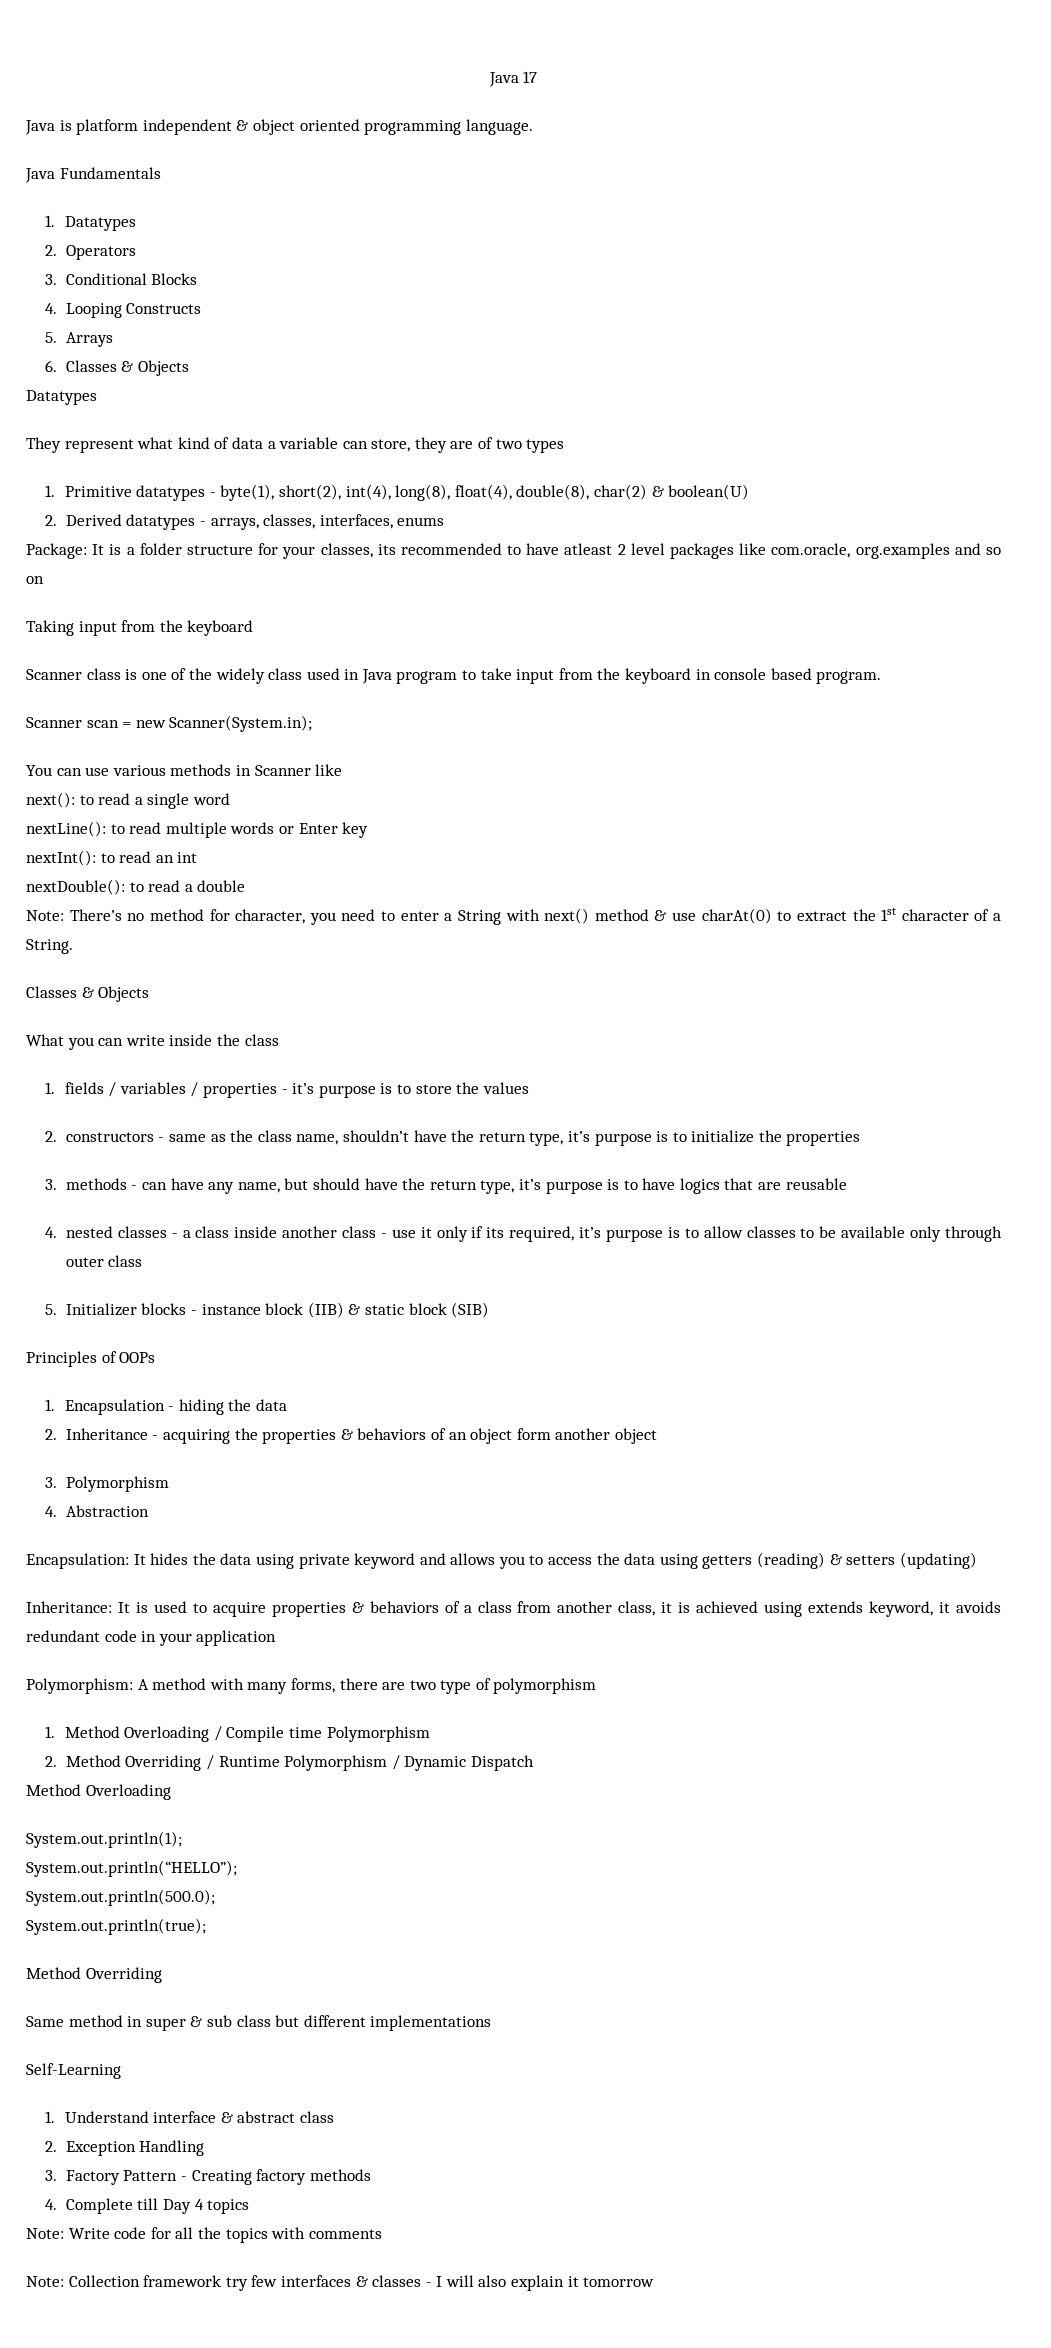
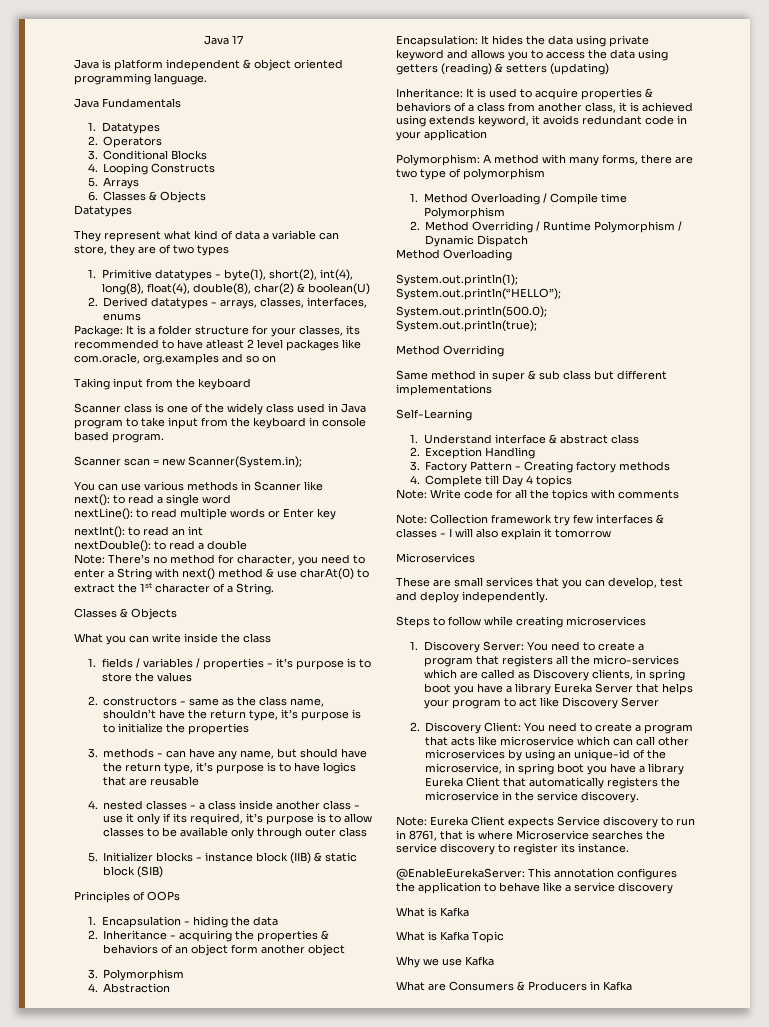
+ Microservices
+ These are small services that you can develop, test and deploy independently.
+ Steps to follow while creating microservices
+ 1. Discovery Server: You need to create a program that registers all the micro-services which are called as Discovery clients, in spring boot you have a library Eureka Server that helps your program to act like Discovery Server
+ 2. Discovery Client: You need to create a program that acts like microservice which can call other microservices by using an unique-id of the microservice, in spring boot you have a library Eureka Client that automatically registers the microservice in the service discovery.
+ Note: Eureka Client expects Service discovery to run in 8761, that is where Microservice searches the service discovery to register its instance.
+ @EnableEurekaServer: This annotation configures the application to behave like a service discovery
+ What is Kafka
+ What is Kafka Topic
+ Why we use Kafka
+ What are Consumers & Producers in Kafka

